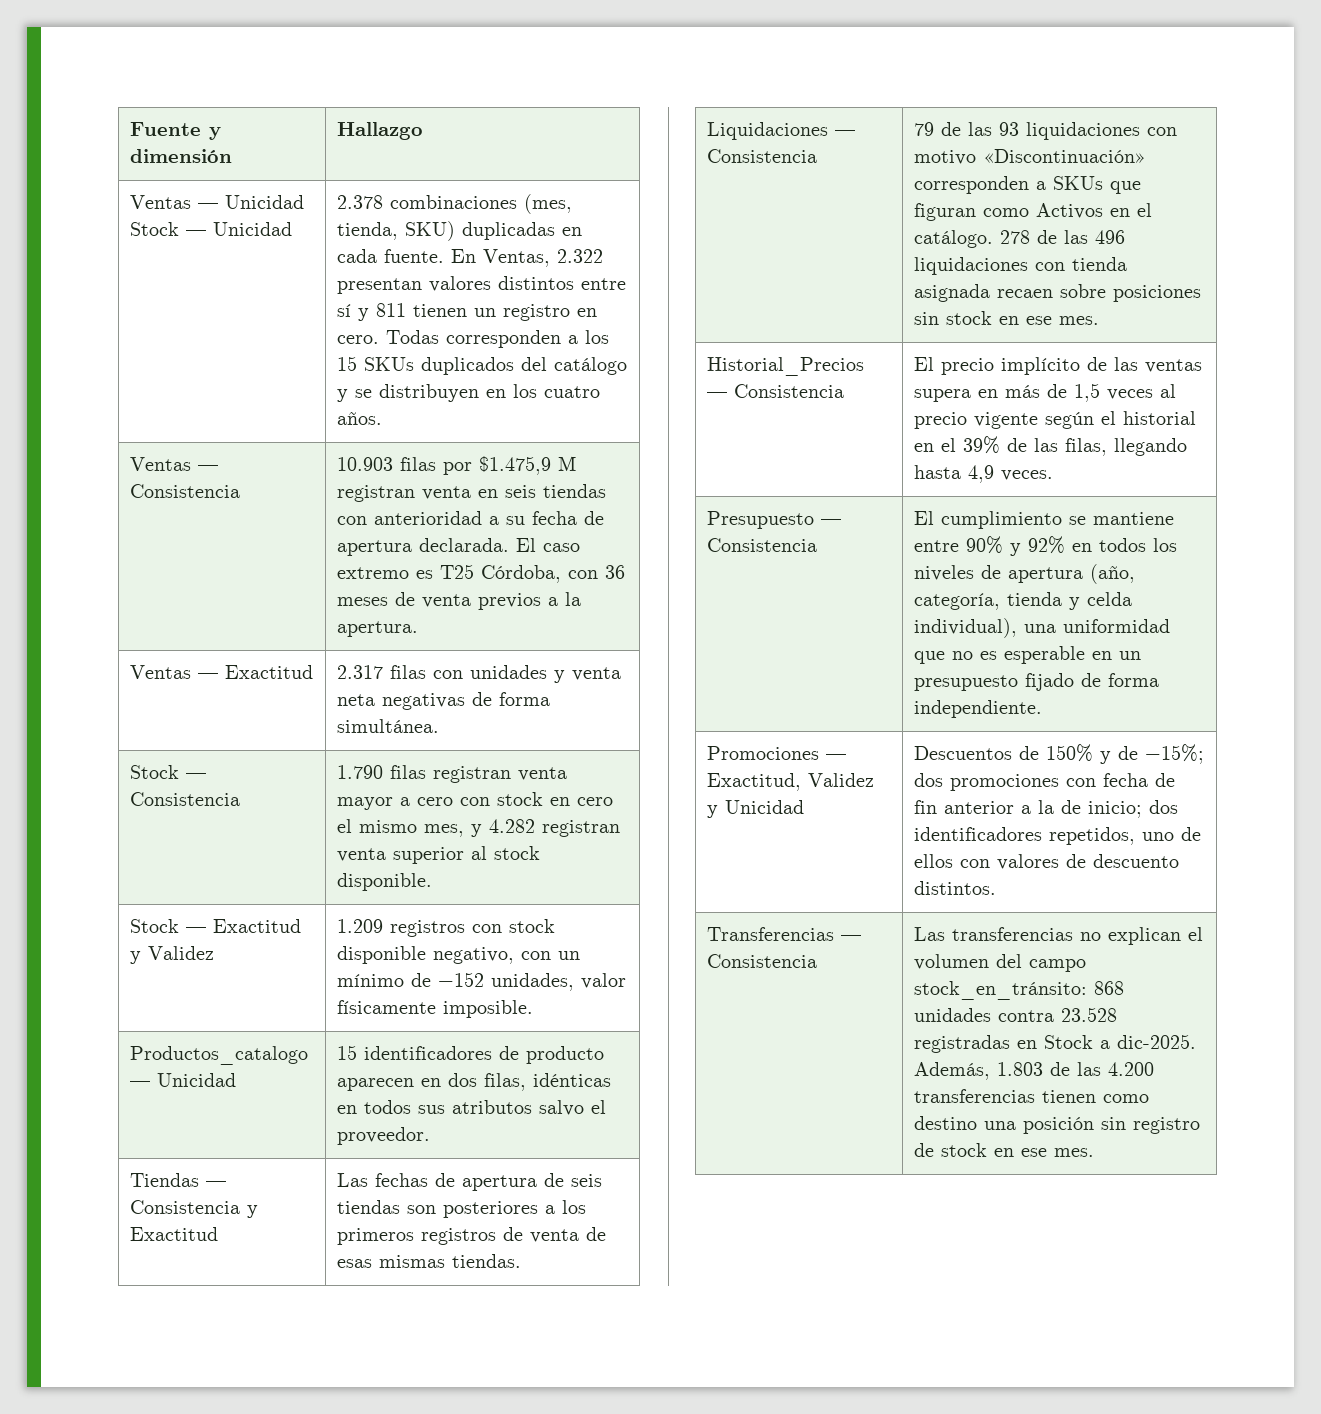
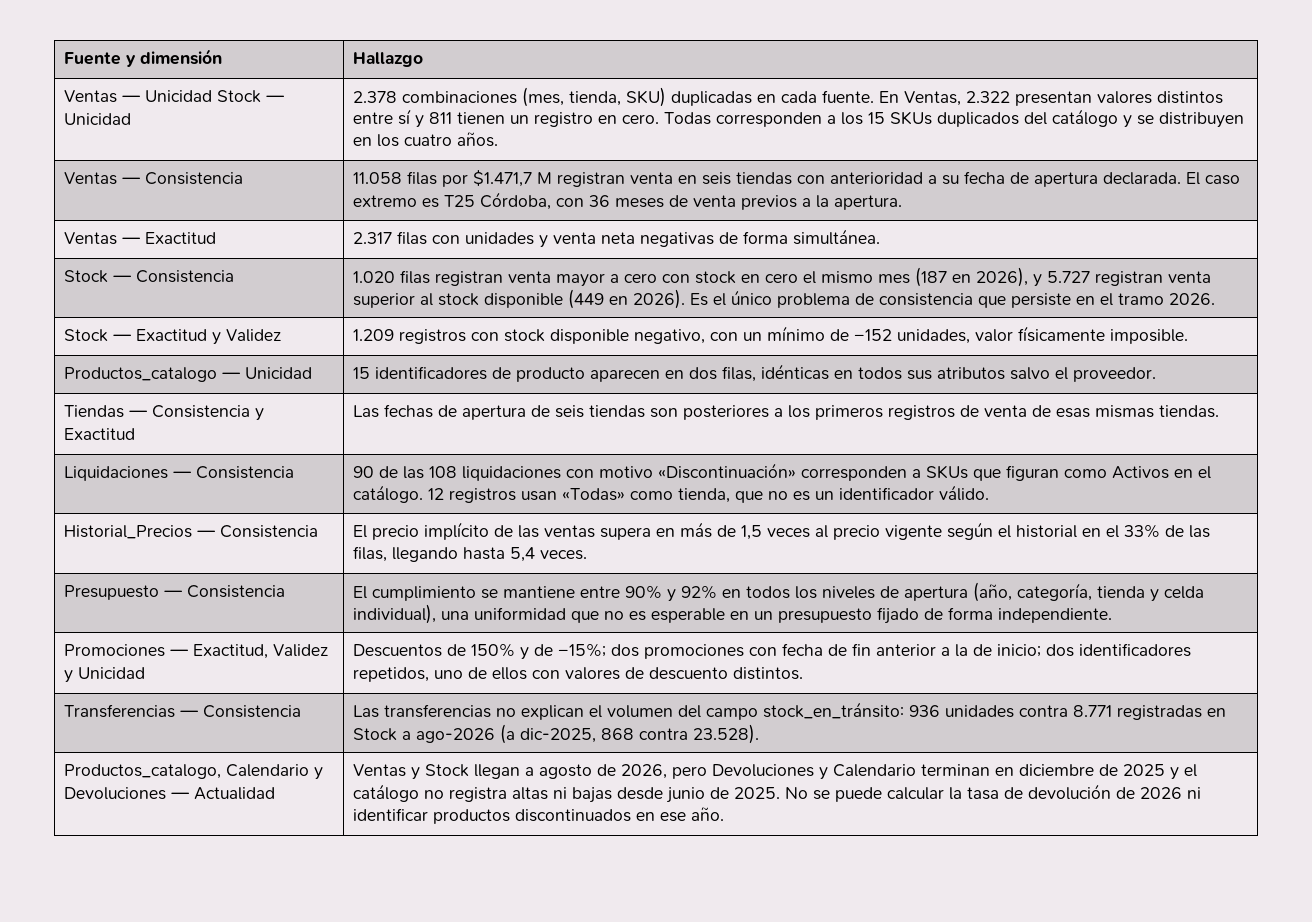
- Ventas — Consistencia | 10.903 filas por $1.475,9 M registran venta en seis tiendas con anterioridad a su fecha de apertura declarada. El caso extremo es T25 Córdoba, con 36 meses de venta previos a la apertura.
+ Ventas — Consistencia | 11.058 filas por $1.471,7 M registran venta en seis tiendas con anterioridad a su fecha de apertura declarada. El caso extremo es T25 Córdoba, con 36 meses de venta previos a la apertura.
- 1.790 filas registran venta mayor a cero con stock en cero el mismo mes, y 4.282 registran venta superior al stock disponible.
+ 1.020 filas registran venta mayor a cero con stock en cero el mismo mes (187 en 2026), y 5.727 registran venta superior al stock disponible (449 en 2026). Es el único problema de consistencia que persiste en el tramo 2026.
- Liquidaciones — Consistencia | 79 de las 93 liquidaciones con motivo «Discontinuación» corresponden a SKUs que figuran como Activos en el catálogo. 278 de las 496 liquidaciones con tienda asignada recaen sobre posiciones sin stock en ese mes.
+ Liquidaciones — Consistencia | 90 de las 108 liquidaciones con motivo «Discontinuación» corresponden a SKUs que figuran como Activos en el catálogo. 12 registros usan «Todas» como tienda, que no es un identificador válido.
- Historial_Precios — Consistencia | El precio implícito de las ventas supera en más de 1,5 veces al precio vigente según el historial en el 39% de las filas, llegando hasta 4,9 veces.
+ Historial_Precios — Consistencia | El precio implícito de las ventas supera en más de 1,5 veces al precio vigente según el historial en el 33% de las filas, llegando hasta 5,4 veces.
- Transferencias — Consistencia | Las transferencias no explican el volumen del campo stock_en_tránsito: 868 unidades contra 23.528 registradas en Stock a dic-2025. Además, 1.803 de las 4.200 transferencias tienen como destino una posición sin registro de stock en ese mes.
+ Transferencias — Consistencia | Las transferencias no explican el volumen del campo stock_en_tránsito: 936 unidades contra 8.771 registradas en Stock a ago-2026 (a dic-2025, 868 contra 23.528).
+ Productos_catalogo, Calendario y Devoluciones — Actualidad | Ventas y Stock llegan a agosto de 2026, pero Devoluciones y Calendario terminan en diciembre de 2025 y el catálogo no registra altas ni bajas desde junio de 2025. No se puede calcular la tasa de devolución de 2026 ni identificar productos discontinuados en ese año.

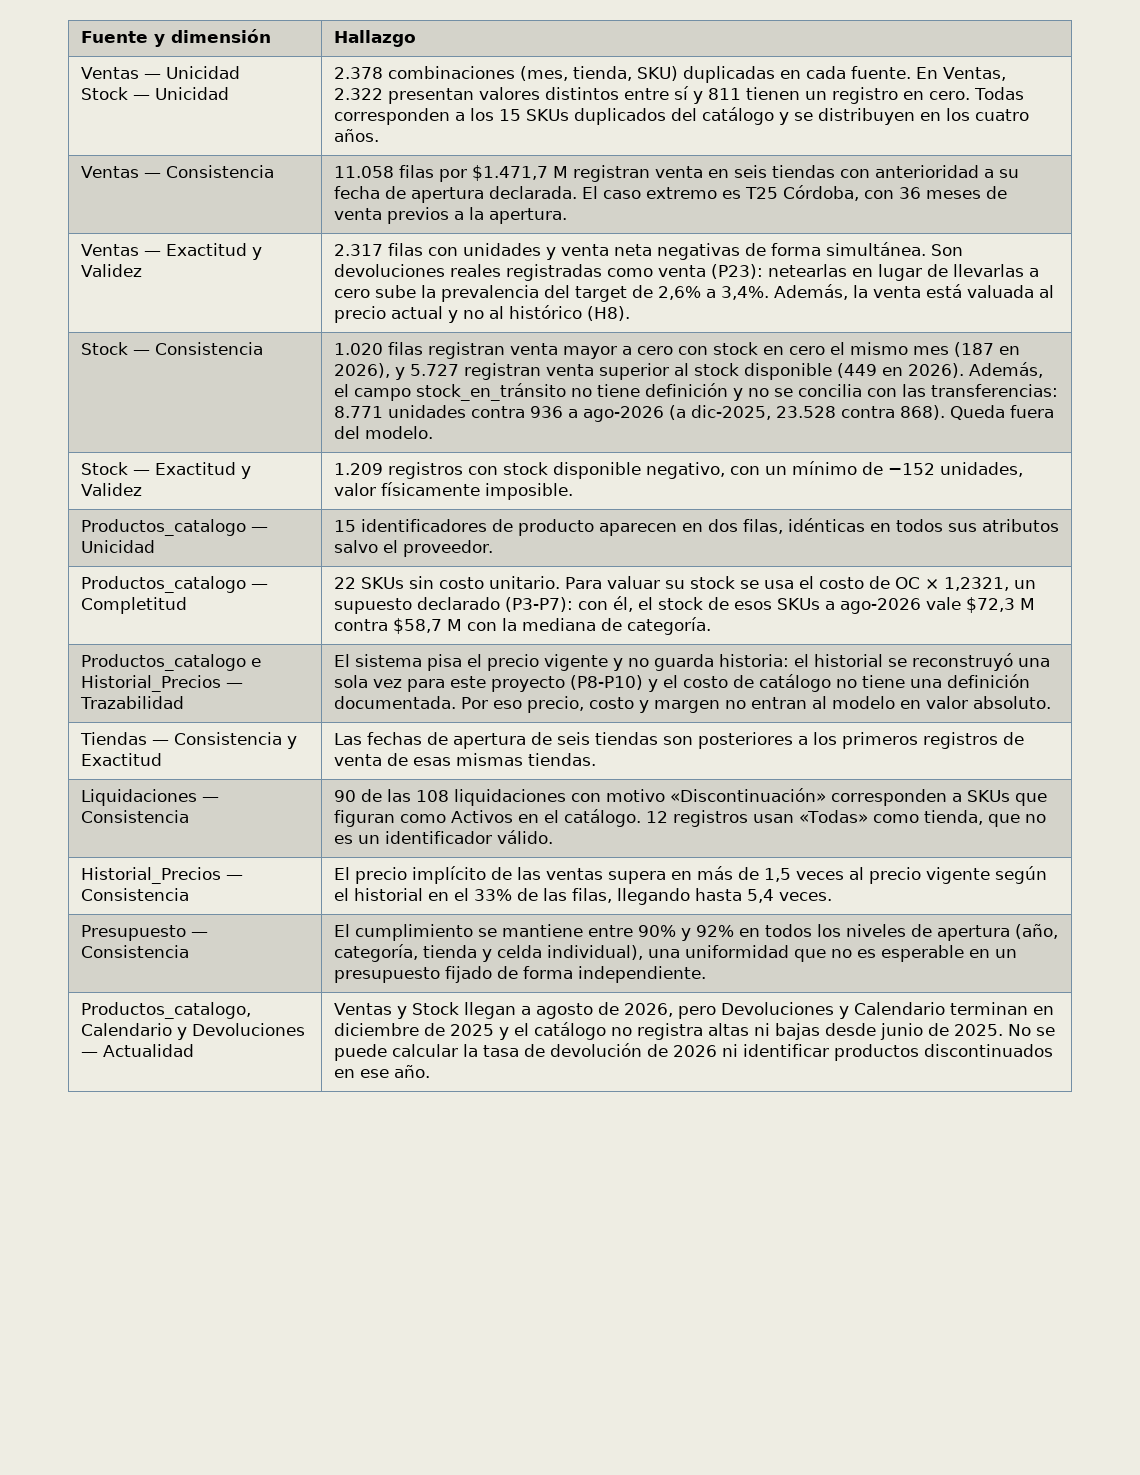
- Ventas — Unicidad Stock — Unicidad
+ Ventas — Unicidad
+ Stock — Unicidad
- Ventas — Exactitud
+ Ventas — Exactitud y Validez
+ Son devoluciones reales registradas como venta (P23): netearlas en lugar de llevarlas a cero sube la prevalencia del target de 2,6% a 3,4%. Además, la venta está valuada al precio actual y no al histórico (H8).
- Es el único problema de consistencia que persiste en el tramo 2026.
+ Además, el campo stock_en_tránsito no tiene definición y no se concilia con las transferencias: 8.771 unidades contra 936 a ago-2026 (a dic-2025, 23.528 contra 868). Queda fuera del modelo.
+ Productos_catalogo — Completitud | 22 SKUs sin costo unitario. Para valuar su stock se usa el costo de OC × 1,2321, un supuesto declarado (P3-P7): con él, el stock de esos SKUs a ago-2026 vale $72,3 M contra $58,7 M con la mediana de categoría.
+ Productos_catalogo e Historial_Precios — Trazabilidad | El sistema pisa el precio vigente y no guarda historia: el historial se reconstruyó una sola vez para este proyecto (P8-P10) y el costo de catálogo no tiene una definición documentada. Por eso precio, costo y margen no entran al modelo en valor absoluto.
- Promociones — Exactitud, Validez y Unicidad | Descuentos de 150% y de −15%; dos promociones con fecha de fin anterior a la de inicio; dos identificadores repetidos, uno de ellos con valores de descuento distintos.
- Transferencias — Consistencia | Las transferencias no explican el volumen del campo stock_en_tránsito: 936 unidades contra 8.771 registradas en Stock a ago-2026 (a dic-2025, 868 contra 23.528).

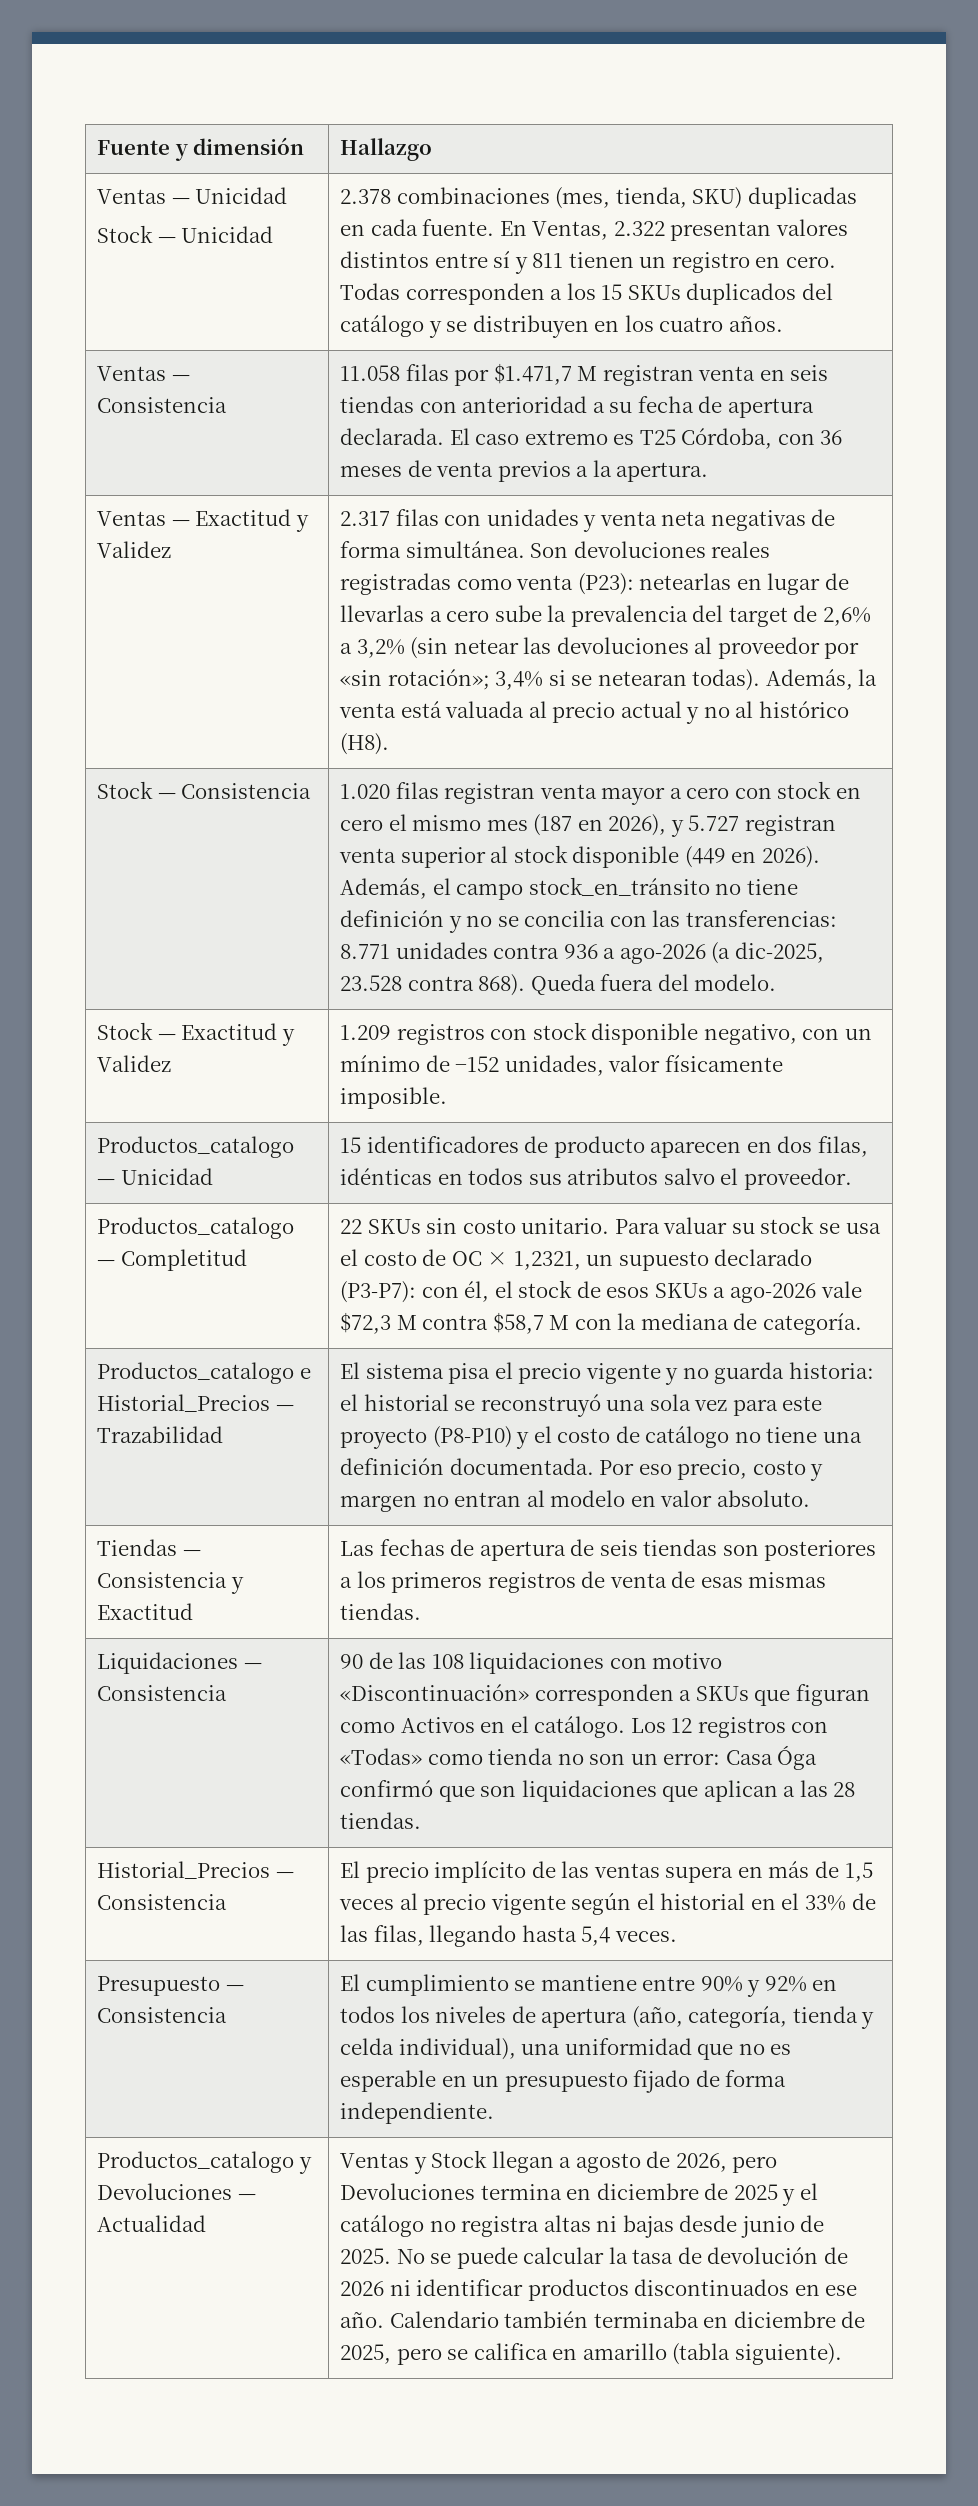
- Son devoluciones reales registradas como venta (P23): netearlas en lugar de llevarlas a cero sube la prevalencia del target de 2,6% a 3,4%.
+ Son devoluciones reales registradas como venta (P23): netearlas en lugar de llevarlas a cero sube la prevalencia del target de 2,6% a 3,2% (sin netear las devoluciones al proveedor por «sin rotación»; 3,4% si se netearan todas).
- 12 registros usan «Todas» como tienda, que no es un identificador válido.
+ Los 12 registros con «Todas» como tienda no son un error: Casa Óga confirmó que son liquidaciones que aplican a las 28 tiendas.
- Productos_catalogo, Calendario y Devoluciones — Actualidad
+ Productos_catalogo y Devoluciones — Actualidad
- Ventas y Stock llegan a agosto de 2026, pero Devoluciones y Calendario terminan en diciembre de 2025 y el catálogo no registra altas ni bajas desde junio de 2025.
+ Ventas y Stock llegan a agosto de 2026, pero Devoluciones termina en diciembre de 2025 y el catálogo no registra altas ni bajas desde junio de 2025.
+ Calendario también terminaba en diciembre de 2025, pero se califica en amarillo (tabla siguiente).

